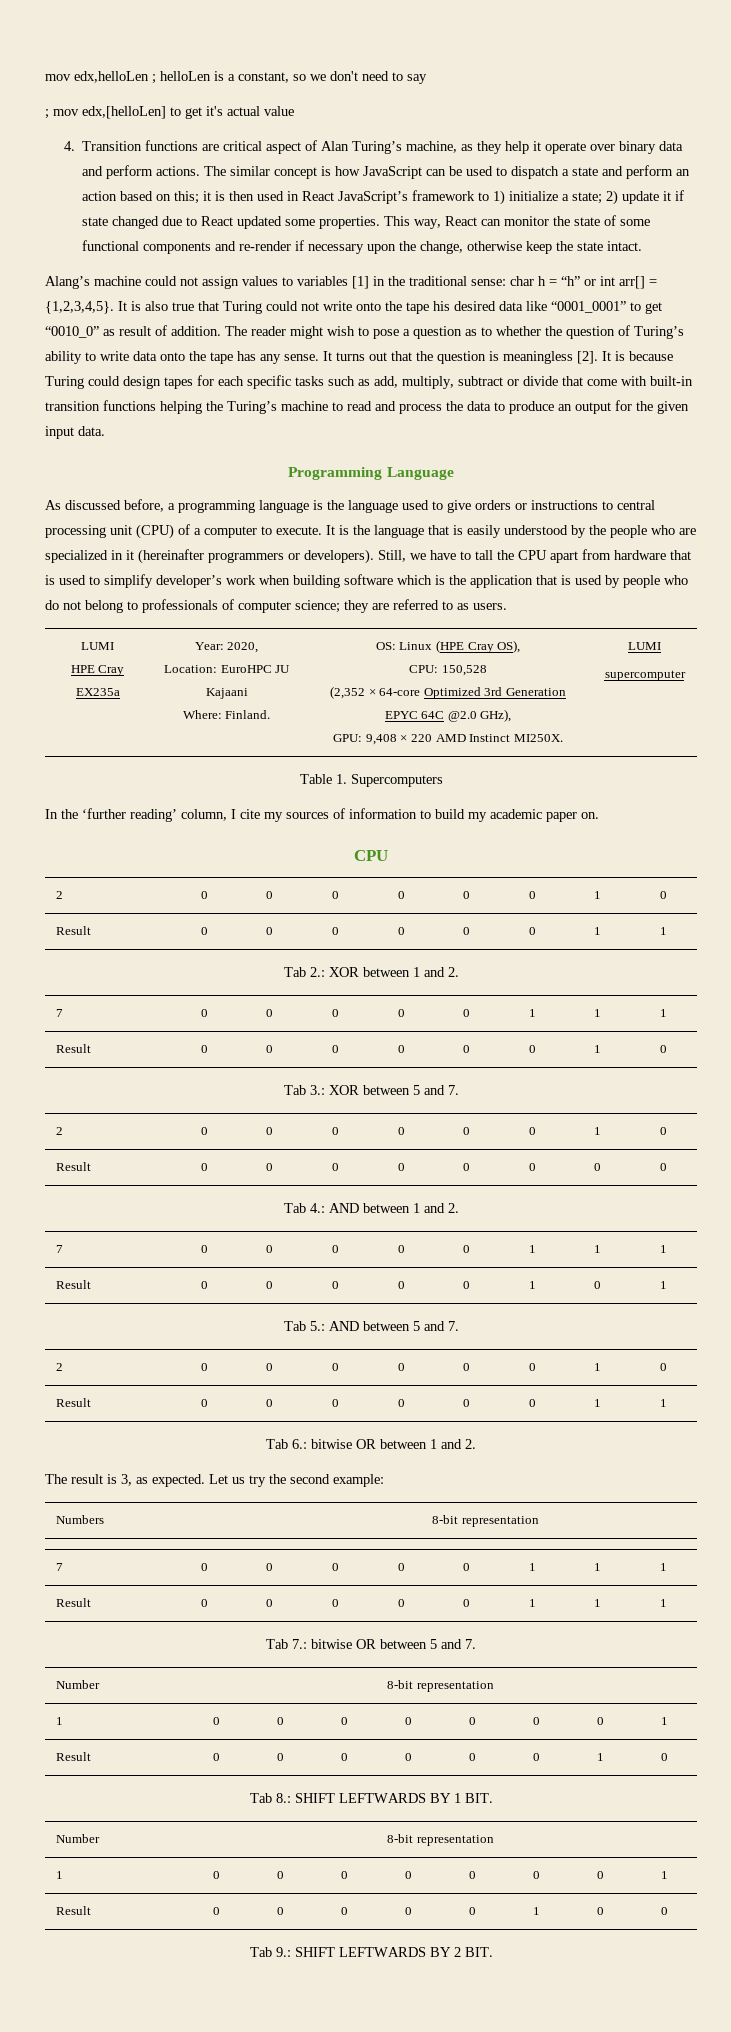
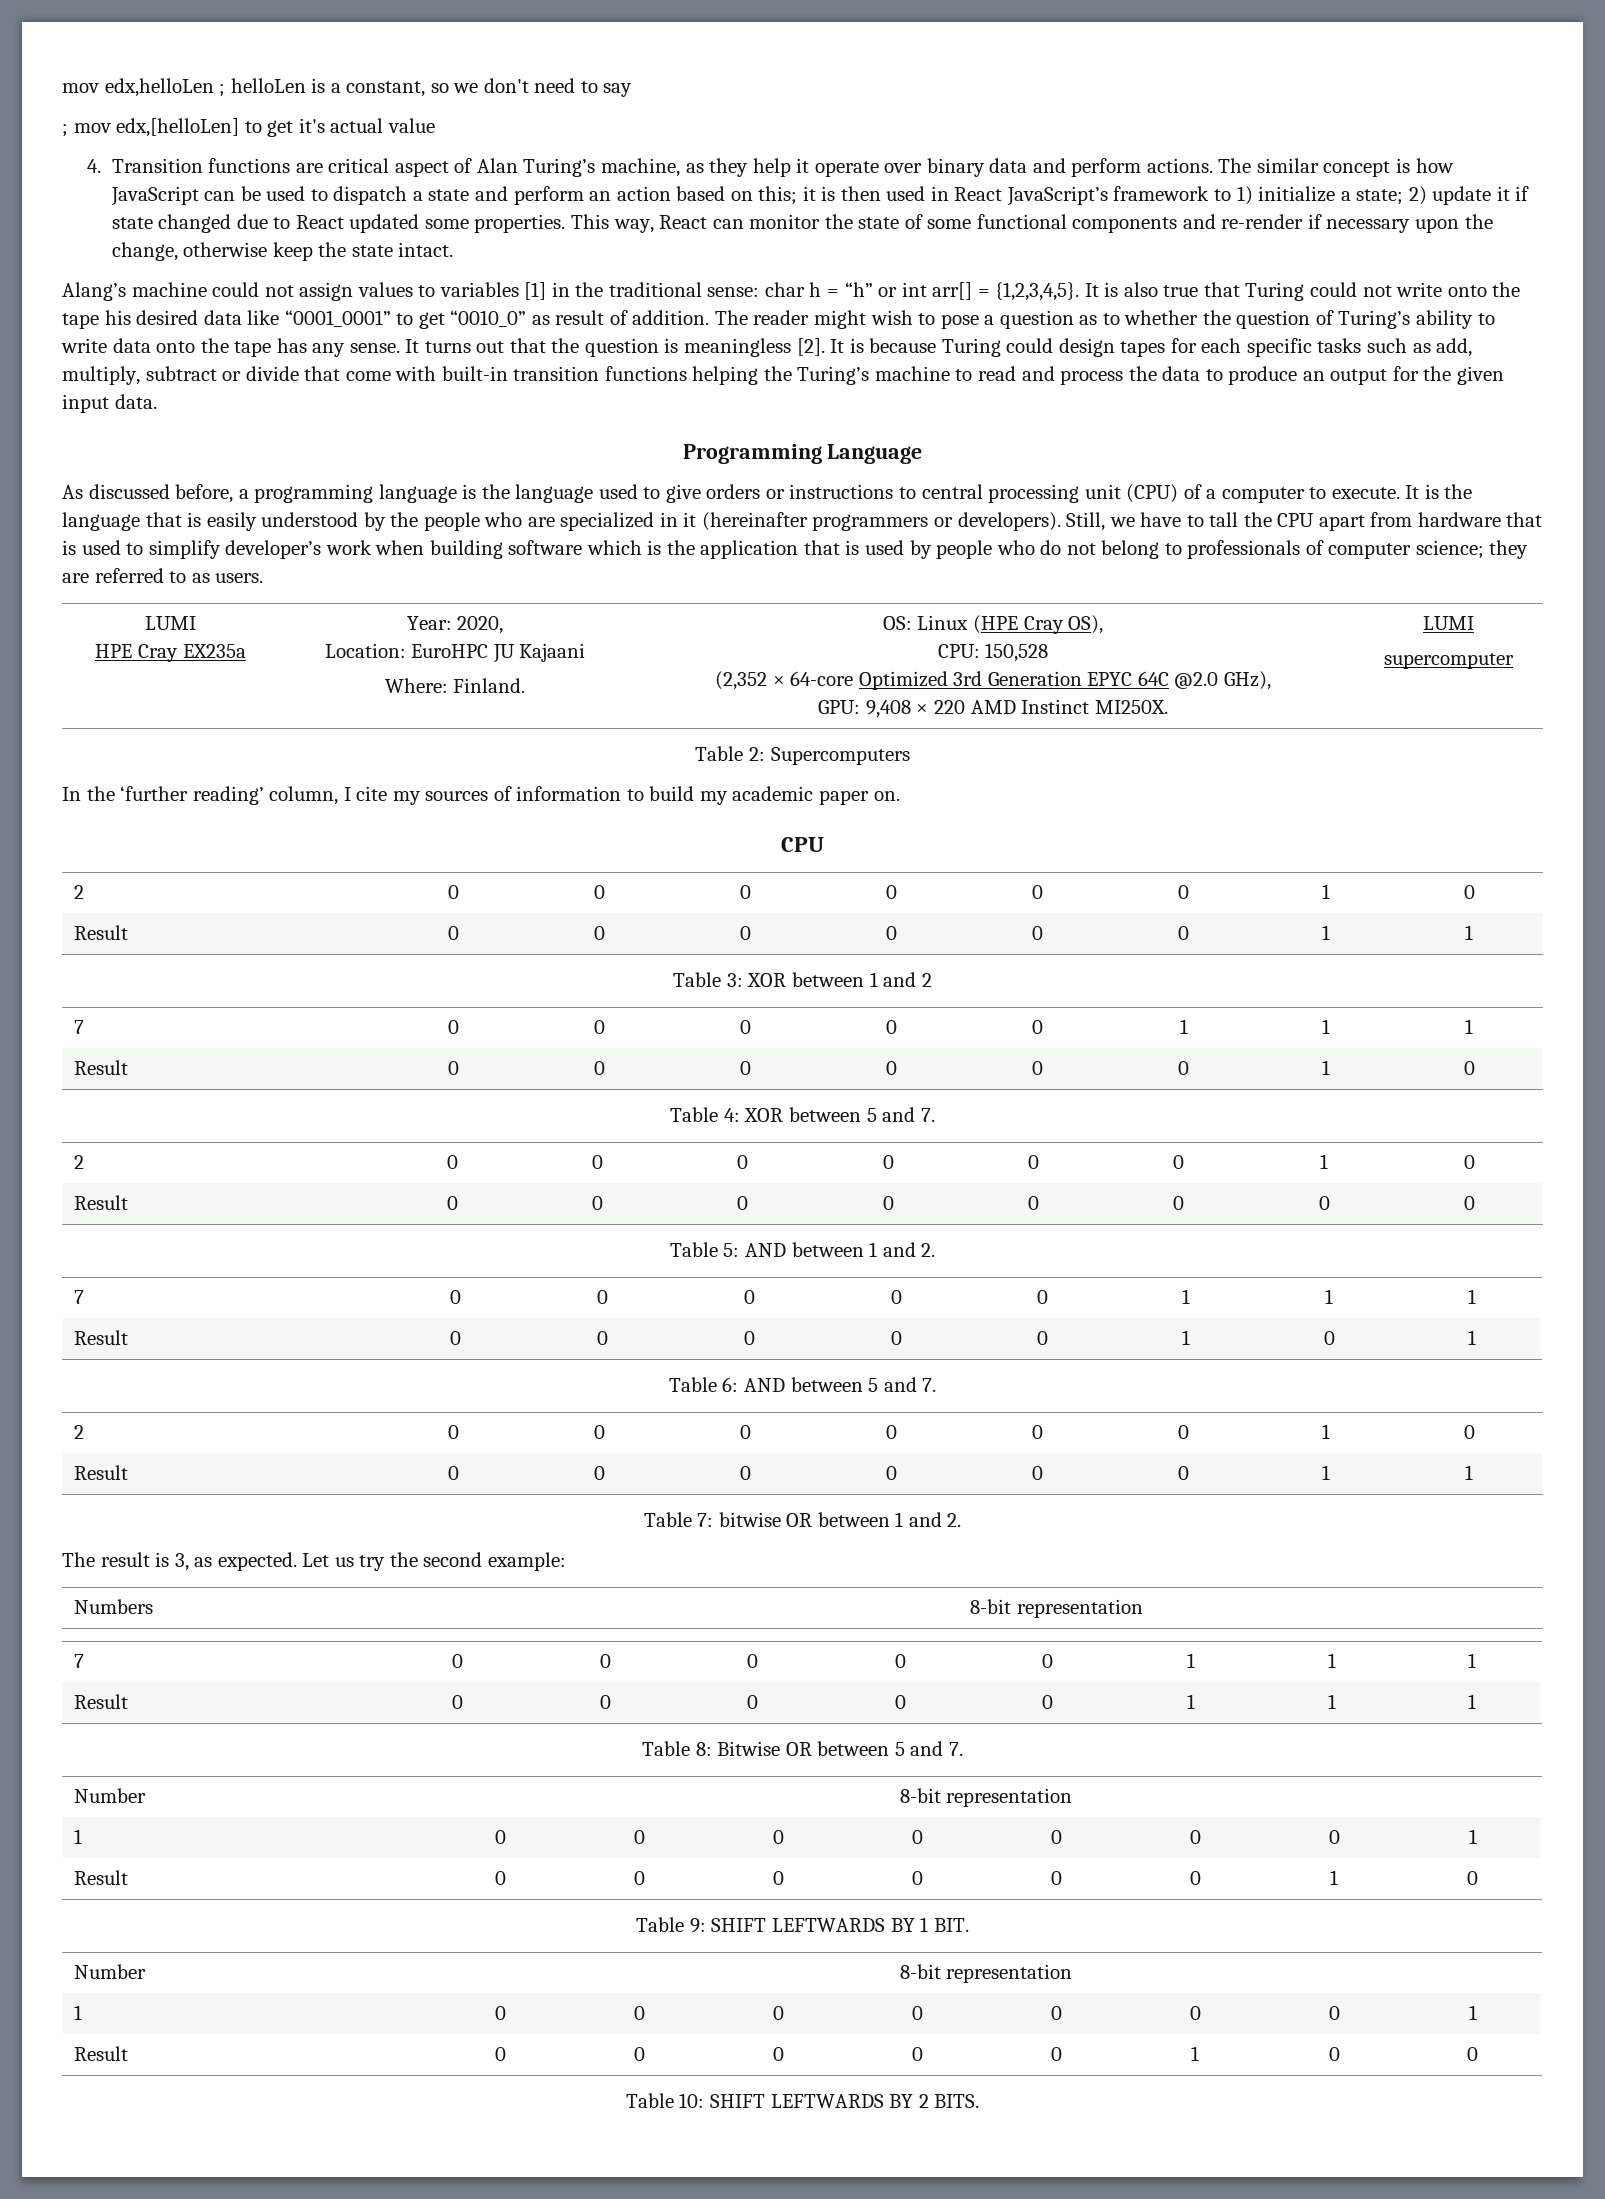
- Table 1. Supercomputers
+ Table 2: Supercomputers
- Tab 2.: XOR between 1 and 2.
+ Table 3: XOR between 1 and 2
- Tab 3.: XOR between 5 and 7.
+ Table 4: XOR between 5 and 7.
- Tab 4.: AND between 1 and 2.
+ Table 5: AND between 1 and 2.
- Tab 5.: AND between 5 and 7.
+ Table 6: AND between 5 and 7.
- Tab 6.: bitwise OR between 1 and 2.
+ Table 7: bitwise OR between 1 and 2.
- Tab 7.: bitwise OR between 5 and 7.
+ Table 8: Bitwise OR between 5 and 7.
- Tab 8.: SHIFT LEFTWARDS BY 1 BIT.
+ Table 9: SHIFT LEFTWARDS BY 1 BIT.
- Tab 9.: SHIFT LEFTWARDS BY 2 BIT.
+ Table 10: SHIFT LEFTWARDS BY 2 BITS.

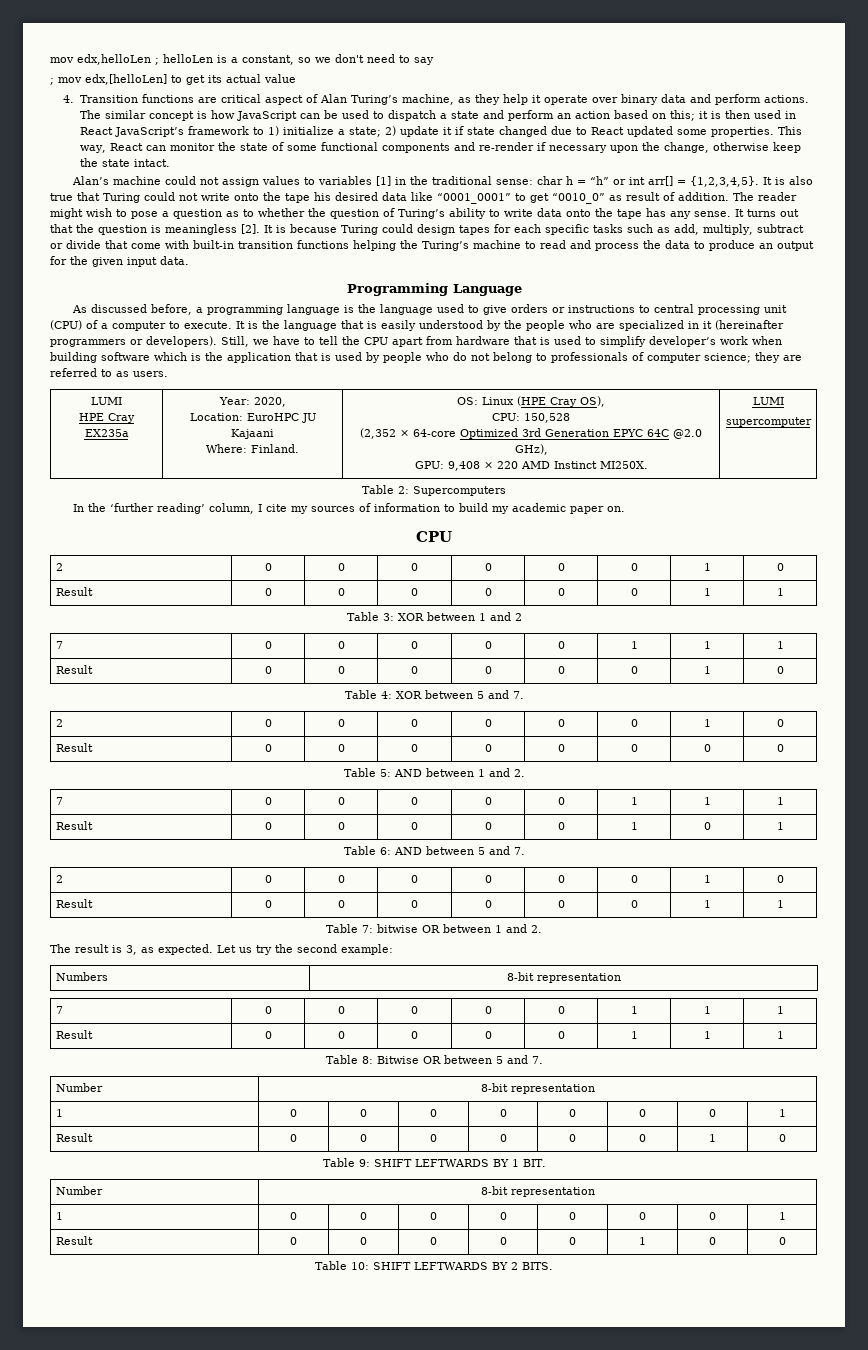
- ; mov edx,[helloLen] to get it's actual value
+ ; mov edx,[helloLen] to get its actual value
- Alang’s machine could not assign values to variables [1] in the traditional sense: char h = “h” or int arr[] = {1,2,3,4,5}.
+ Alan’s machine could not assign values to variables [1] in the traditional sense: char h = “h” or int arr[] = {1,2,3,4,5}.
- Still, we have to tall the CPU apart from hardware that is used to simplify developer’s work when building software which is the application that is used by people who do not belong to professionals of computer science; they are referred to as users.
+ Still, we have to tell the CPU apart from hardware that is used to simplify developer’s work when building software which is the application that is used by people who do not belong to professionals of computer science; they are referred to as users.

